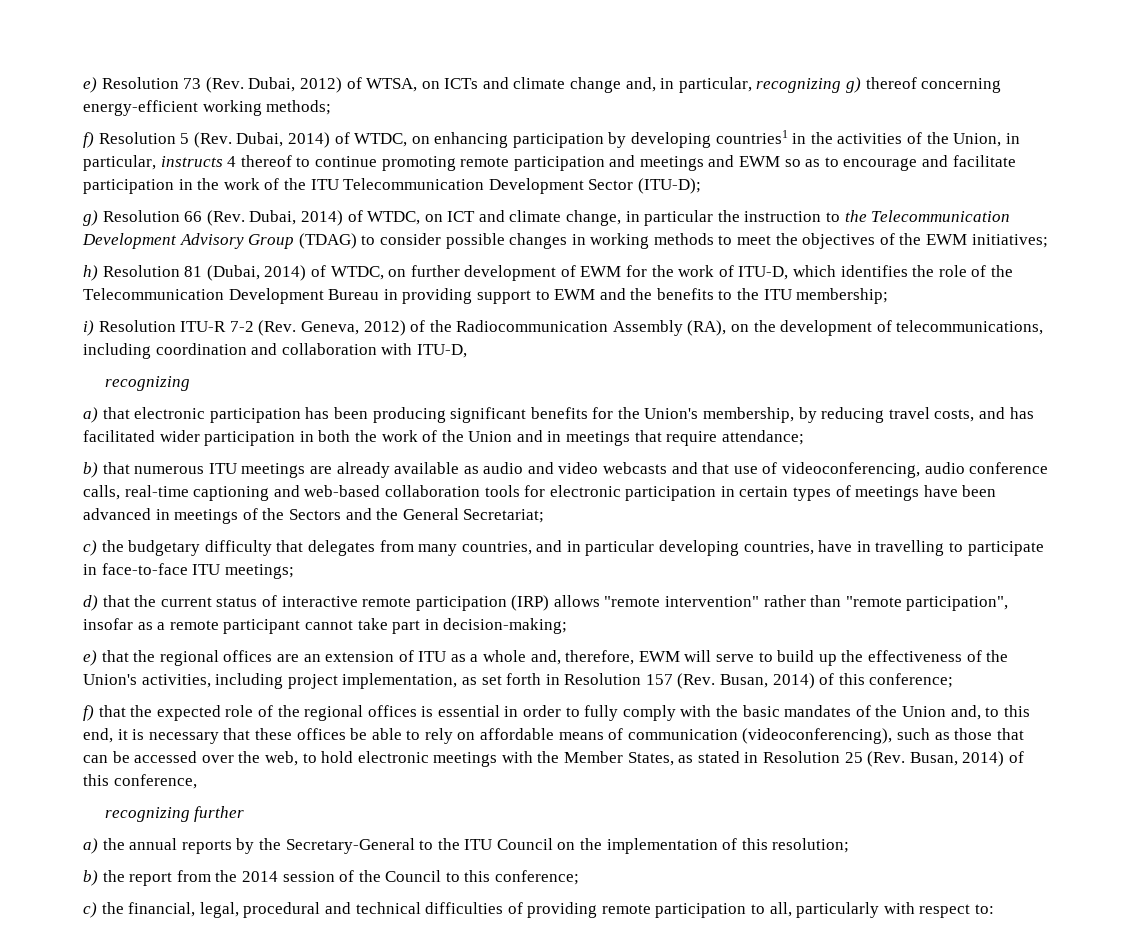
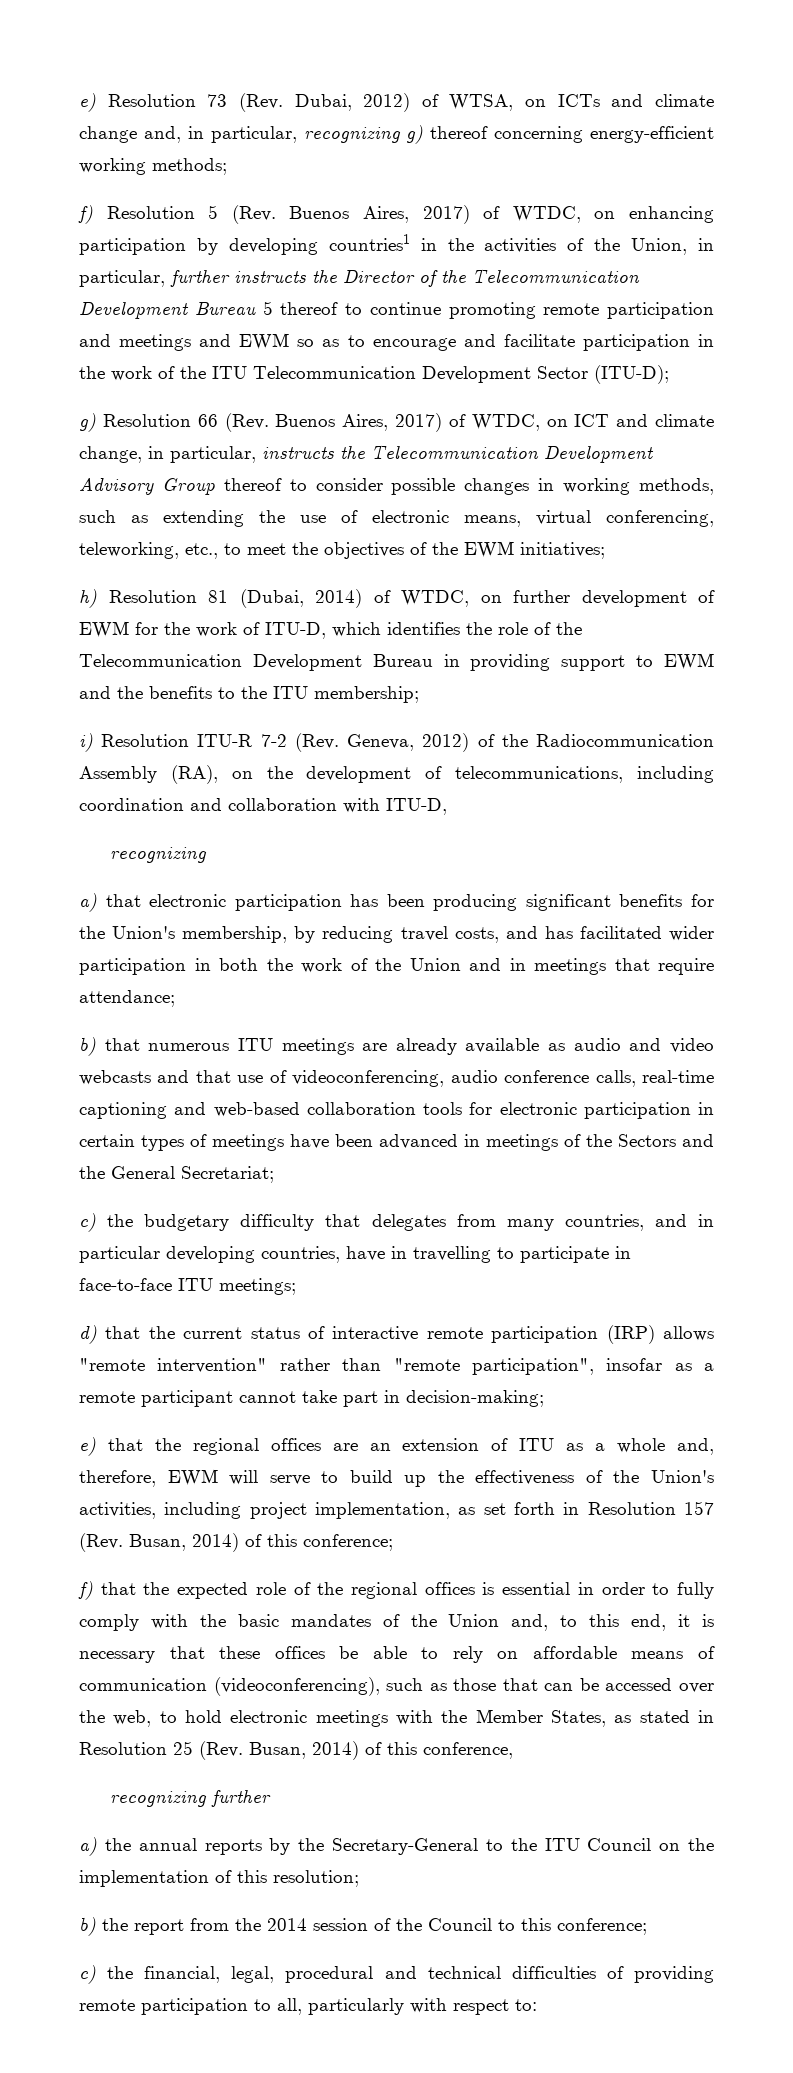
- f) Resolution 5 (Rev. Dubai, 2014) of WTDC, on enhancing participation by developing countries1 in the activities of the Union, in particular, instructs 4 thereof to continue promoting remote participation and meetings and EWM so as to encourage and facilitate participation in the work of the ITU Telecommunication Development Sector (ITU-D);
+ f) Resolution 5 (Rev. Buenos Aires, 2017) of WTDC, on enhancing participation by developing countries1 in the activities of the Union, in particular, further instructs the Director of the Telecommunication Development Bureau 5 thereof to continue promoting remote participation and meetings and EWM so as to encourage and facilitate participation in the work of the ITU Telecommunication Development Sector (ITU-D);
- g) Resolution 66 (Rev. Dubai, 2014) of WTDC, on ICT and climate change, in particular the instruction to the Telecommunication Development Advisory Group (TDAG) to consider possible changes in working methods to meet the objectives of the EWM initiatives;
+ g) Resolution 66 (Rev. Buenos Aires, 2017) of WTDC, on ICT and climate change, in particular, instructs the Telecommunication Development Advisory Group thereof to consider possible changes in working methods, such as extending the use of electronic means, virtual conferencing, teleworking, etc., to meet the objectives of the EWM initiatives;

